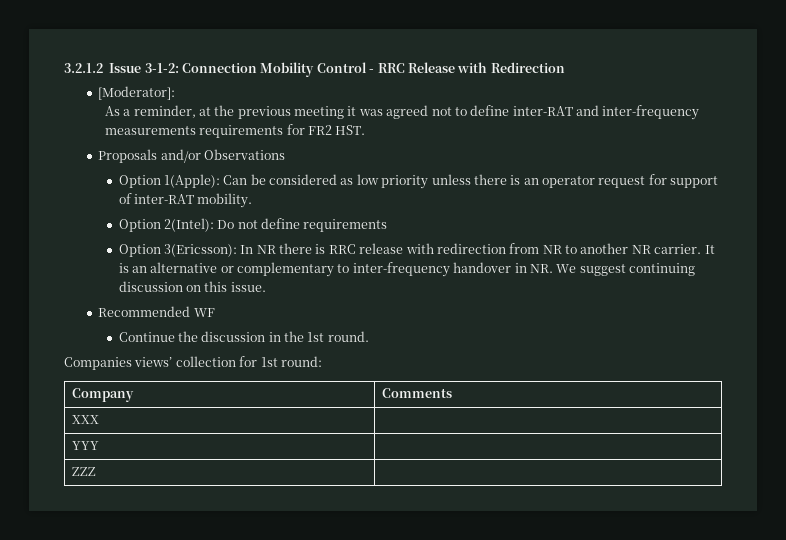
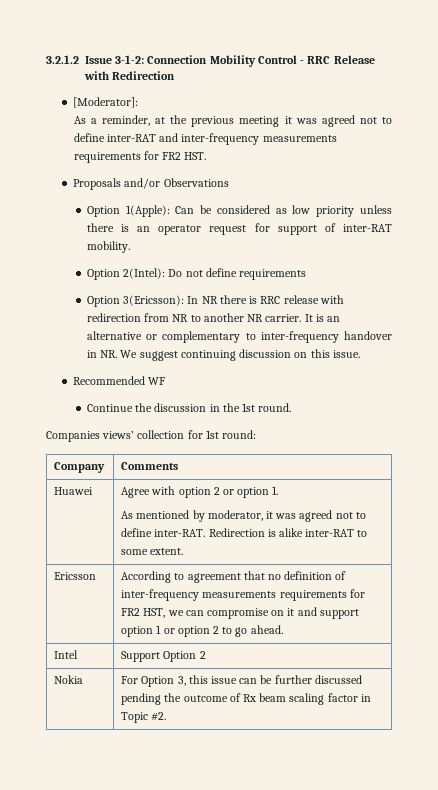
- XXX |
- YYY |
- ZZZ |
+ Huawei | Agree with option 2 or option 1.
+ As mentioned by moderator, it was agreed not to define inter-RAT. Redirection is alike inter-RAT to some extent.
+ Ericsson | According to agreement that no definition of inter-frequency measurements requirements for FR2 HST, we can compromise on it and support option 1 or option 2 to go ahead.
+ Intel | Support Option 2
+ Nokia | For Option 3, this issue can be further discussed pending the outcome of Rx beam scaling factor in Topic #2.

